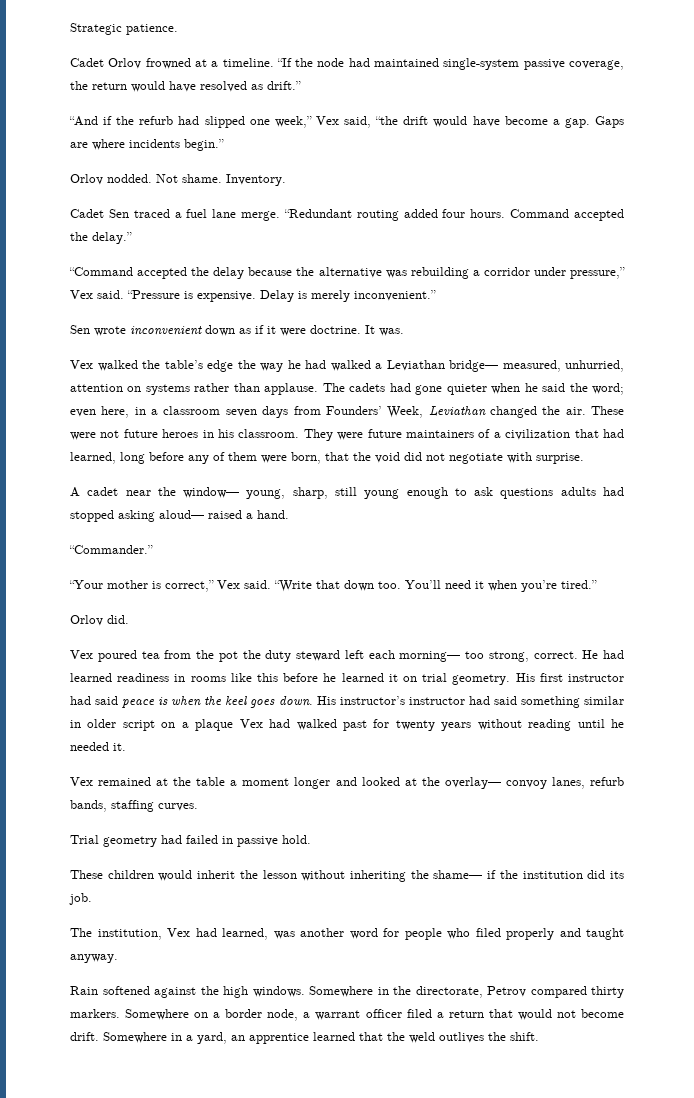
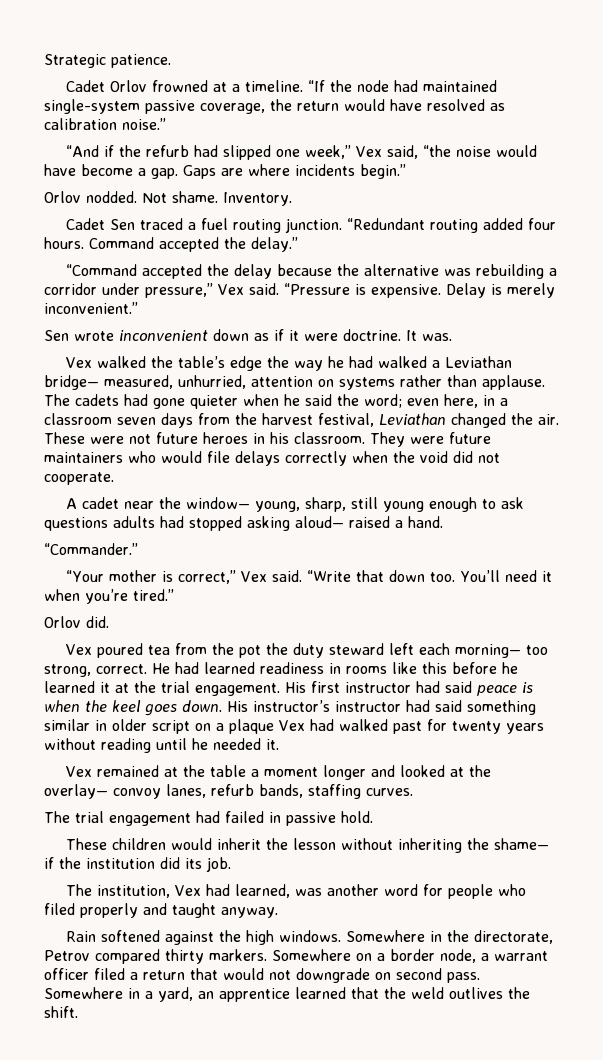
- “If the node had maintained single-system passive coverage, the return would have resolved as drift.”
+ “If the node had maintained single-system passive coverage, the return would have resolved as calibration noise.”
- “And if the refurb had slipped one week,” Vex said, “the drift would have become a gap.
+ “And if the refurb had slipped one week,” Vex said, “the noise would have become a gap.
- Cadet Sen traced a fuel lane merge.
+ Cadet Sen traced a fuel routing junction.
- The cadets had gone quieter when he said the word; even here, in a classroom seven days from Founders’ Week, Leviathan changed the air.
+ The cadets had gone quieter when he said the word; even here, in a classroom seven days from the harvest festival, Leviathan changed the air.
- They were future maintainers of a civilization that had learned, long before any of them were born, that the void did not negotiate with surprise.
+ They were future maintainers who would file delays correctly when the void did not cooperate.
- He had learned readiness in rooms like this before he learned it on trial geometry.
+ He had learned readiness in rooms like this before he learned it at the trial engagement.
- Trial geometry had failed in passive hold.
+ The trial engagement had failed in passive hold.
- Somewhere on a border node, a warrant officer filed a return that would not become drift.
+ Somewhere on a border node, a warrant officer filed a return that would not downgrade on second pass.

